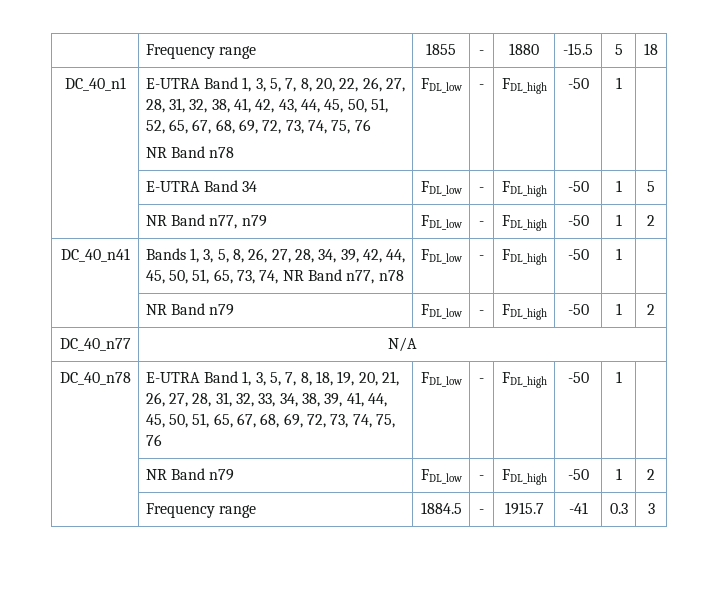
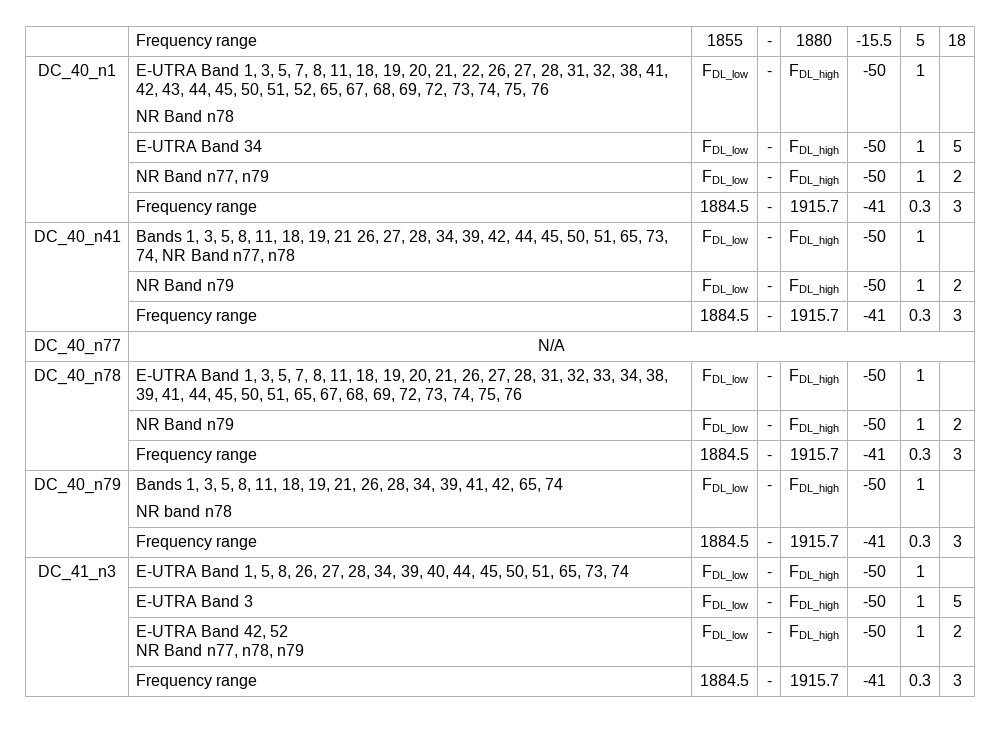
- E-UTRA Band 1, 3, 5, 7, 8, 20, 22, 26, 27, 28, 31, 32, 38, 41, 42, 43, 44, 45, 50, 51, 52, 65, 67, 68, 69, 72, 73, 74, 75, 76
+ E-UTRA Band 1, 3, 5, 7, 8, 11, 18, 19, 20, 21, 22, 26, 27, 28, 31, 32, 38, 41, 42, 43, 44, 45, 50, 51, 52, 65, 67, 68, 69, 72, 73, 74, 75, 76
  | NR Band n77, n79 | FDL_low | - | FDL_high | -50 | 1 | 2
+ | Frequency range | 1884.5 | - | 1915.7 | -41 | 0.3 | 3
- DC_40_n41 | Bands 1, 3, 5, 8, 26, 27, 28, 34, 39, 42, 44, 45, 50, 51, 65, 73, 74, NR Band n77, n78 | FDL_low | - | FDL_high | -50 | 1 |
+ DC_40_n41 | Bands 1, 3, 5, 8, 11, 18, 19, 21 26, 27, 28, 34, 39, 42, 44, 45, 50, 51, 65, 73, 74, NR Band n77, n78 | FDL_low | - | FDL_high | -50 | 1 |
  | NR Band n79 | FDL_low | - | FDL_high | -50 | 1 | 2
+ | Frequency range | 1884.5 | - | 1915.7 | -41 | 0.3 | 3
- E-UTRA Band 1, 3, 5, 7, 8, 18, 19, 20, 21, 26, 27, 28, 31, 32, 33, 34, 38, 39, 41, 44, 45, 50, 51, 65, 67, 68, 69, 72, 73, 74, 75, 76
+ E-UTRA Band 1, 3, 5, 7, 8, 11, 18, 19, 20, 21, 26, 27, 28, 31, 32, 33, 34, 38, 39, 41, 44, 45, 50, 51, 65, 67, 68, 69, 72, 73, 74, 75, 76
+ DC_40_n79 | Bands 1, 3, 5, 8, 11, 18, 19, 21, 26, 28, 34, 39, 41, 42, 65, 74
+ NR band n78 | FDL_low | - | FDL_high | -50 | 1 |
+ | Frequency range | 1884.5 | - | 1915.7 | -41 | 0.3 | 3
+ DC_41_n3 | E-UTRA Band 1, 5, 8, 26, 27, 28, 34, 39, 40, 44, 45, 50, 51, 65, 73, 74 | FDL_low | - | FDL_high | -50 | 1 |
+ | E-UTRA Band 3 | FDL_low | - | FDL_high | -50 | 1 | 5
+ | E-UTRA Band 42, 52
+ NR Band n77, n78, n79 | FDL_low | - | FDL_high | -50 | 1 | 2
+ | Frequency range | 1884.5 | - | 1915.7 | -41 | 0.3 | 3

